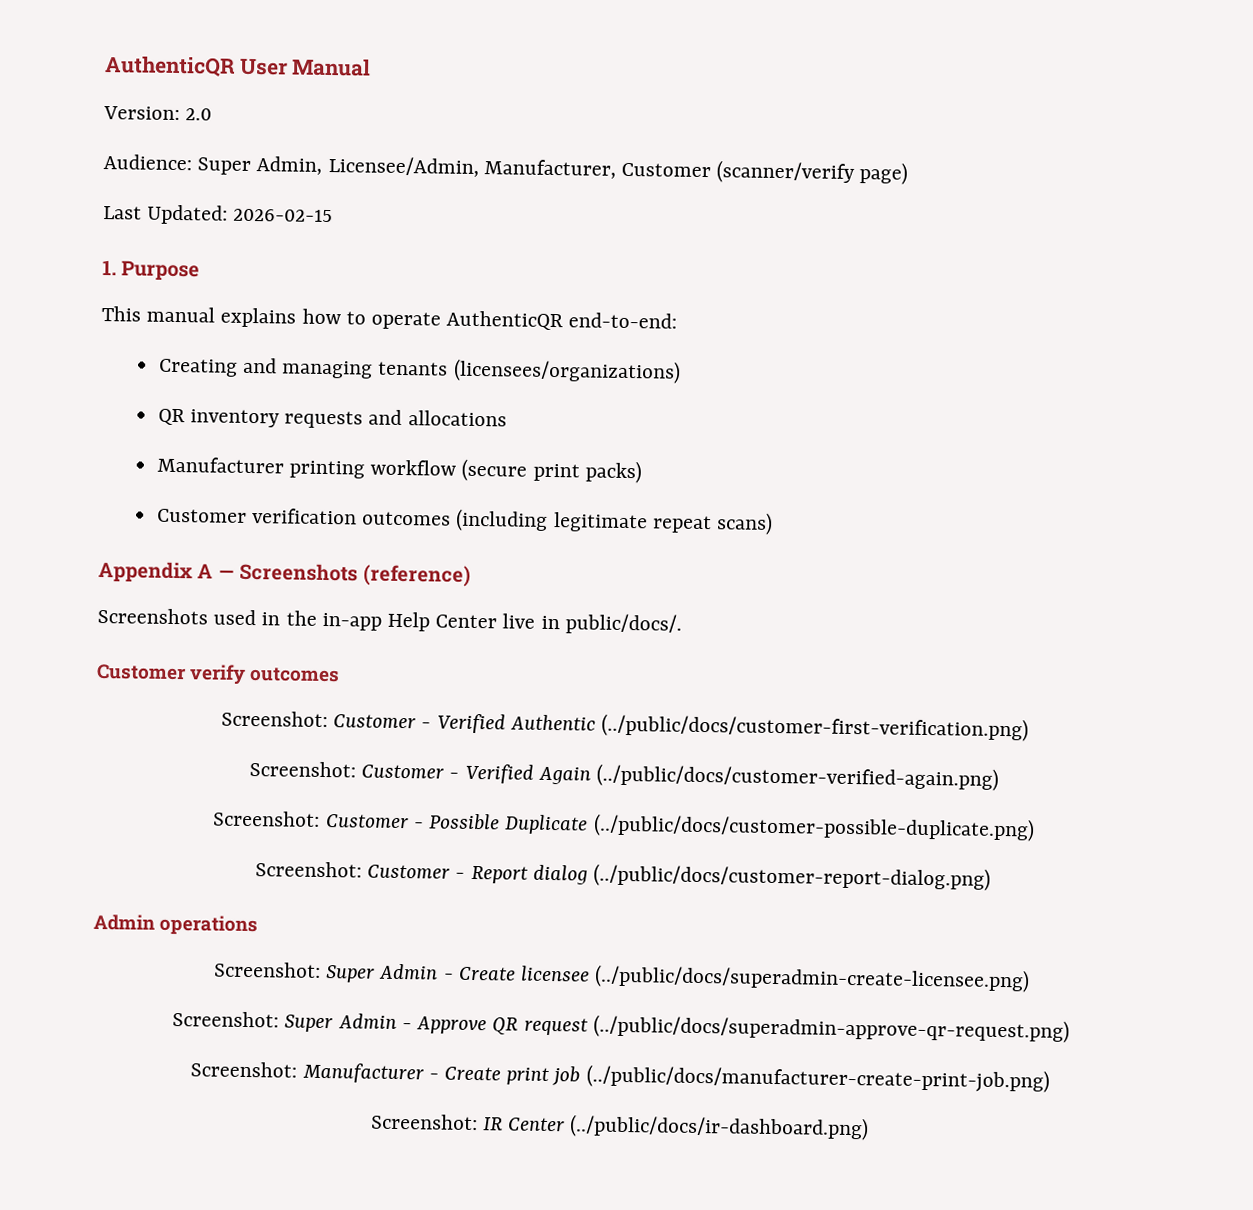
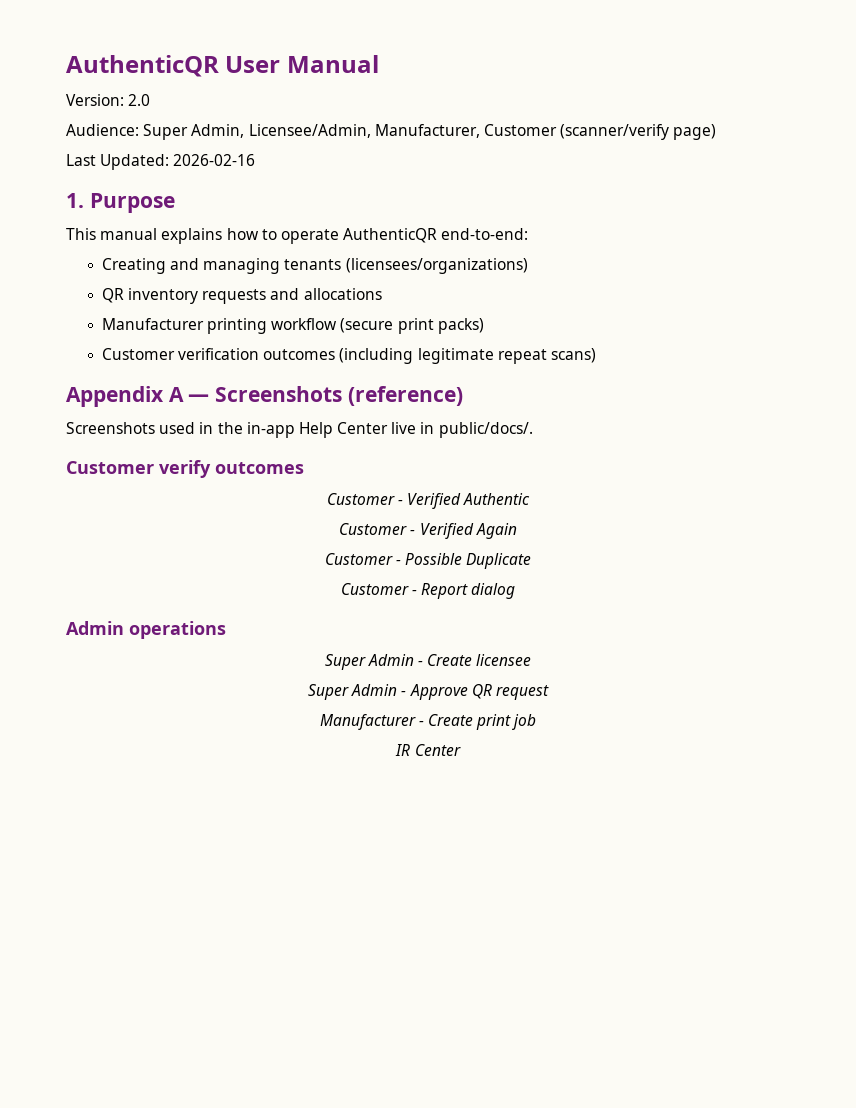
- Last Updated: 2026-02-15
+ Last Updated: 2026-02-16
- Screenshot: Customer - Verified Authentic (../public/docs/customer-first-verification.png)
- Screenshot: Customer - Verified Again (../public/docs/customer-verified-again.png)
- Screenshot: Customer - Possible Duplicate (../public/docs/customer-possible-duplicate.png)
- Screenshot: Customer - Report dialog (../public/docs/customer-report-dialog.png)
+ Customer - Verified Authentic
+ Customer - Verified Again
+ Customer - Possible Duplicate
+ Customer - Report dialog
- Screenshot: Super Admin - Create licensee (../public/docs/superadmin-create-licensee.png)
- Screenshot: Super Admin - Approve QR request (../public/docs/superadmin-approve-qr-request.png)
- Screenshot: Manufacturer - Create print job (../public/docs/manufacturer-create-print-job.png)
- Screenshot: IR Center (../public/docs/ir-dashboard.png)
+ Super Admin - Create licensee
+ Super Admin - Approve QR request
+ Manufacturer - Create print job
+ IR Center

